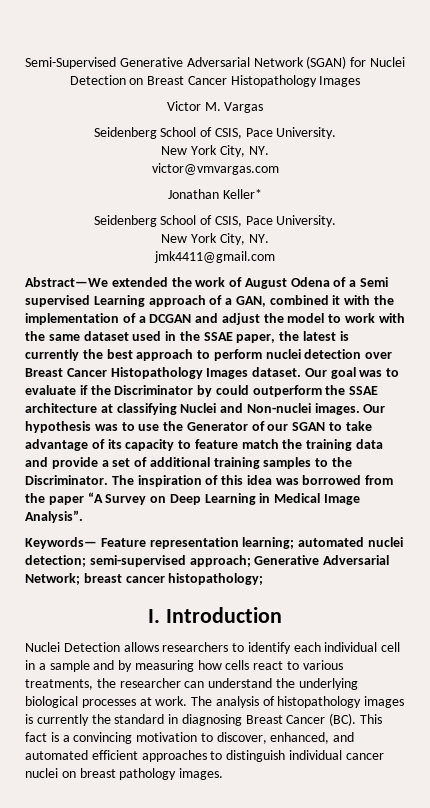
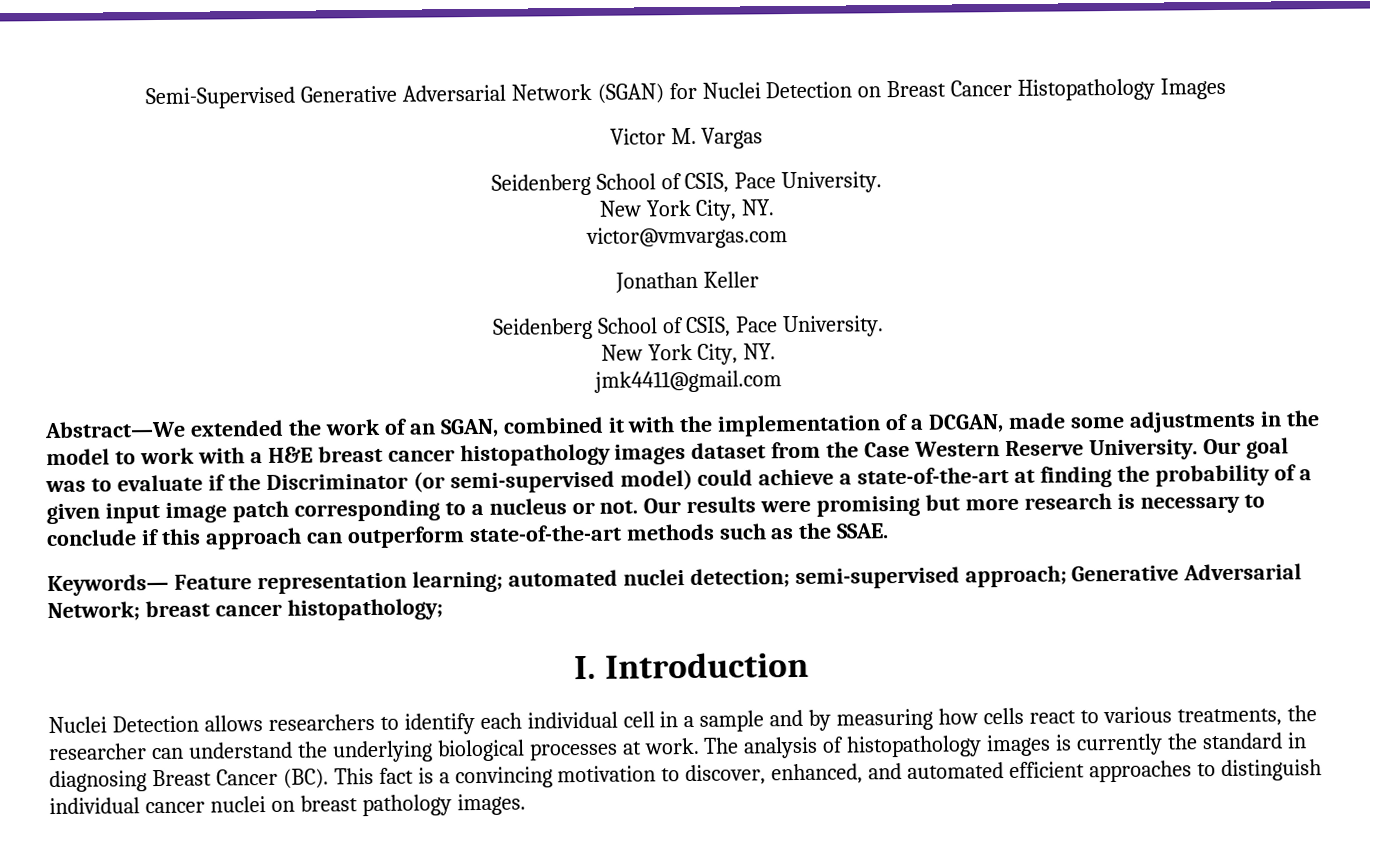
- Jonathan Keller*
+ Jonathan Keller
- Abstract—We extended the work of August Odena of a Semi supervised Learning approach of a GAN, combined it with the implementation of a DCGAN and adjust the model to work with the same dataset used in the SSAE paper, the latest is currently the best approach to perform nuclei detection over Breast Cancer Histopathology Images dataset.
+ Abstract—We extended the work of an SGAN, combined it with the implementation of a DCGAN, made some adjustments in the model to work with a H&E breast cancer histopathology images dataset from the Case Western Reserve University.
- Our goal was to evaluate if the Discriminator by could outperform the SSAE architecture at classifying Nuclei and Non-nuclei images. Our hypothesis was to use the Generator of our SGAN to take advantage of its capacity to feature match the training data and provide a set of additional training samples to the Discriminator. The inspiration of this idea was borrowed from the paper “A Survey on Deep Learning in Medical Image Analysis”.
+ Our goal was to evaluate if the Discriminator (or semi-supervised model) could achieve a state-of-the-art at finding the probability of a given input image patch corresponding to a nucleus or not. Our results were promising but more research is necessary to conclude if this approach can outperform state-of-the-art methods such as the SSAE.

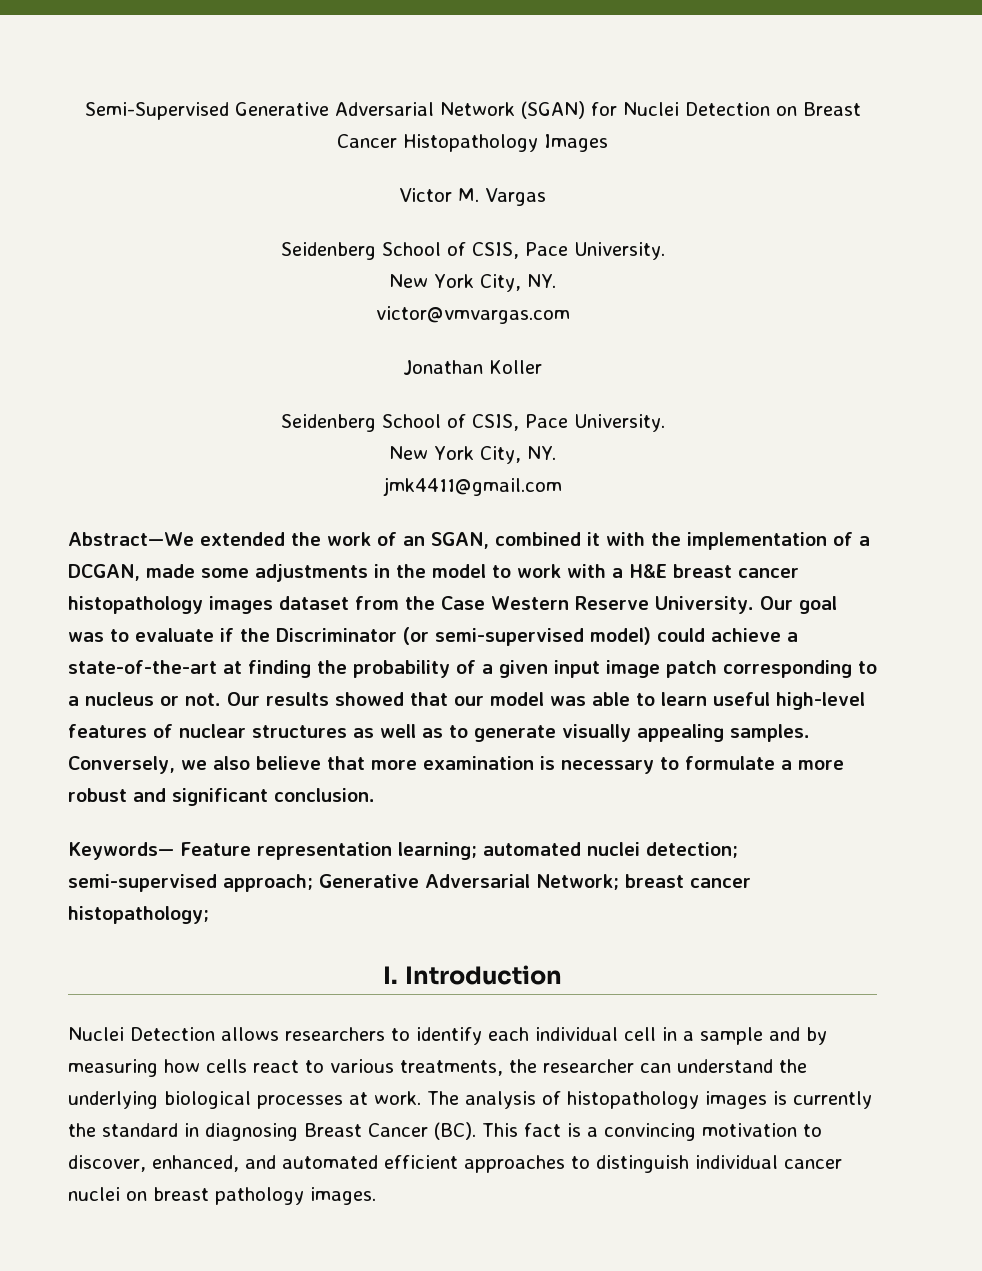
- Jonathan Keller
+ Jonathan Koller
- Our results were promising but more research is necessary to conclude if this approach can outperform state-of-the-art methods such as the SSAE.
+ Our results showed that our model was able to learn useful high-level features of nuclear structures as well as to generate visually appealing samples. Conversely, we also believe that more examination is necessary to formulate a more robust and significant conclusion.

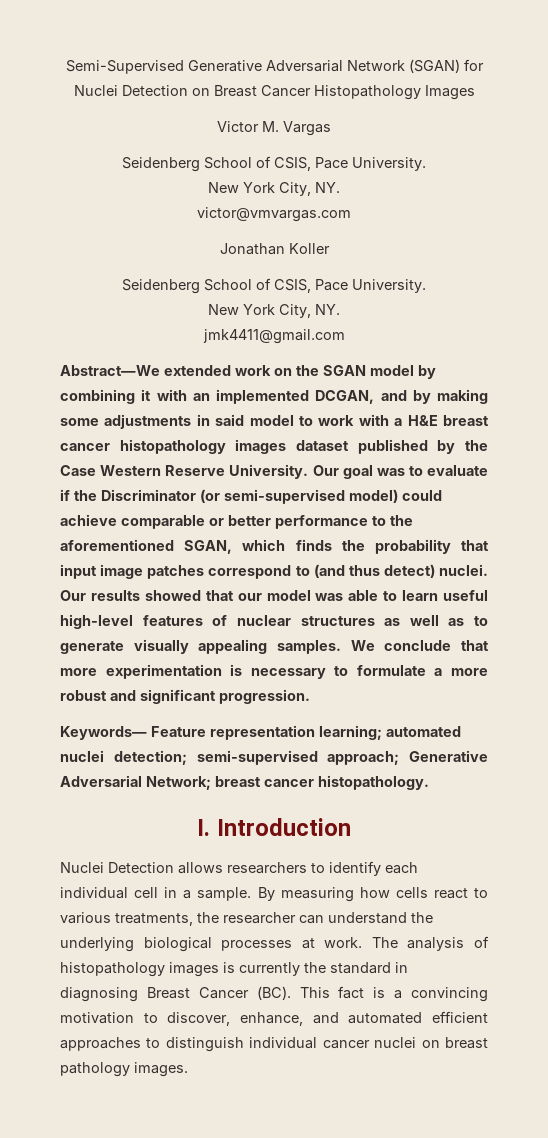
- Abstract—We extended the work of an SGAN, combined it with the implementation of a DCGAN, made some adjustments in the model to work with a H&E breast cancer histopathology images dataset from the Case Western Reserve University.
+ Abstract—We extended work on the SGAN model by combining it with an implemented DCGAN, and by making some adjustments in said model to work with a H&E breast cancer histopathology images dataset published by the Case Western Reserve University.
- Our goal was to evaluate if the Discriminator (or semi-supervised model) could achieve a state-of-the-art at finding the probability of a given input image patch corresponding to a nucleus or not.
+ Our goal was to evaluate if the Discriminator (or semi-supervised model) could achieve comparable or better performance to the aforementioned SGAN, which finds the probability that input image patches correspond to (and thus detect) nuclei.
- Conversely, we also believe that more examination is necessary to formulate a more robust and significant conclusion.
+ We conclude that more experimentation is necessary to formulate a more robust and significant progression.
- Keywords— Feature representation learning; automated nuclei detection; semi-supervised approach; Generative Adversarial Network; breast cancer histopathology;
+ Keywords— Feature representation learning; automated nuclei detection; semi-supervised approach; Generative Adversarial Network; breast cancer histopathology.
- Nuclei Detection allows researchers to identify each individual cell in a sample and by measuring how cells react to various treatments, the researcher can understand the underlying biological processes at work.
+ Nuclei Detection allows researchers to identify each individual cell in a sample. By measuring how cells react to various treatments, the researcher can understand the underlying biological processes at work.
- The analysis of histopathology images is currently the standard in diagnosing Breast Cancer (BC). This fact is a convincing motivation to discover, enhanced, and automated efficient approaches to distinguish individual cancer nuclei on breast pathology images.
+ The analysis of histopathology images is currently the standard in diagnosing Breast Cancer (BC). This fact is a convincing motivation to discover, enhance, and automated efficient approaches to distinguish individual cancer nuclei on breast pathology images.

